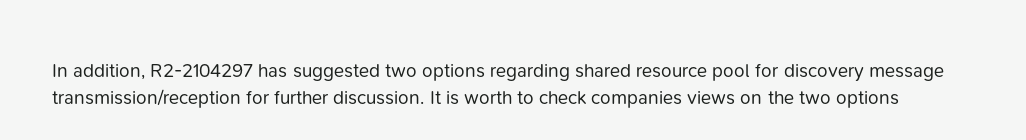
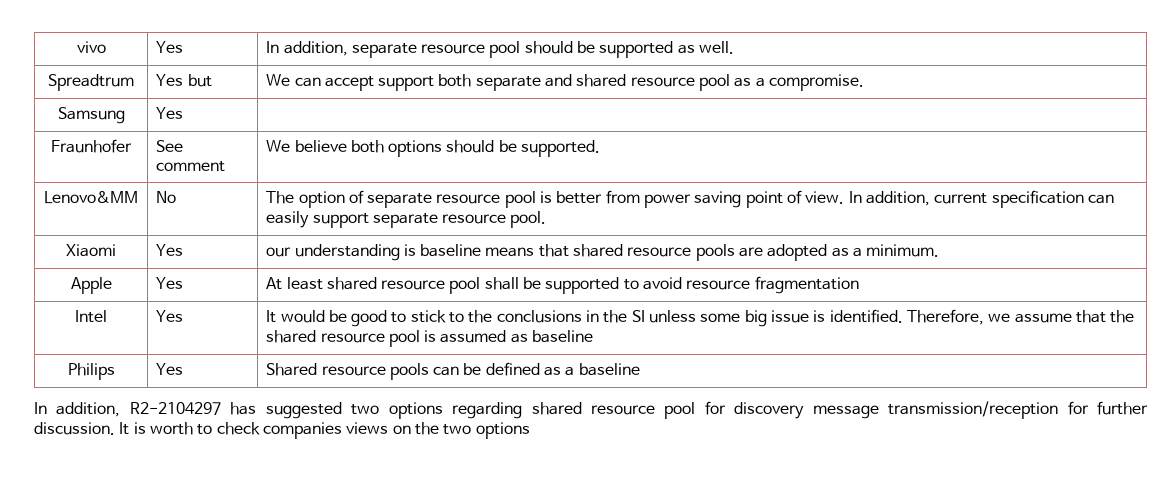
+ vivo | Yes | In addition, separate resource pool should be supported as well.
+ Spreadtrum | Yes but | We can accept support both separate and shared resource pool as a compromise.
+ Samsung | Yes |
+ Fraunhofer | See comment | We believe both options should be supported.
+ Lenovo&MM | No | The option of separate resource pool is better from power saving point of view. In addition, current specification can easily support separate resource pool.
+ Xiaomi | Yes | our understanding is baseline means that shared resource pools are adopted as a minimum.
+ Apple | Yes | At least shared resource pool shall be supported to avoid resource fragmentation
+ Intel | Yes | It would be good to stick to the conclusions in the SI unless some big issue is identified. Therefore, we assume that the shared resource pool is assumed as baseline
+ Philips | Yes | Shared resource pools can be defined as a baseline

